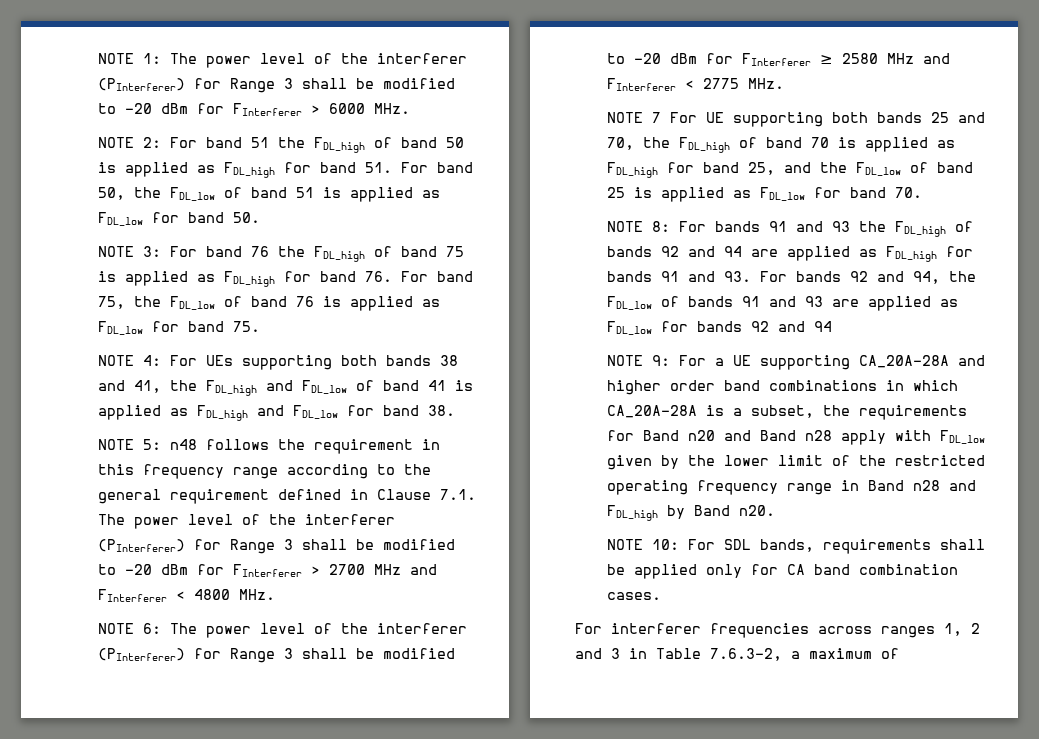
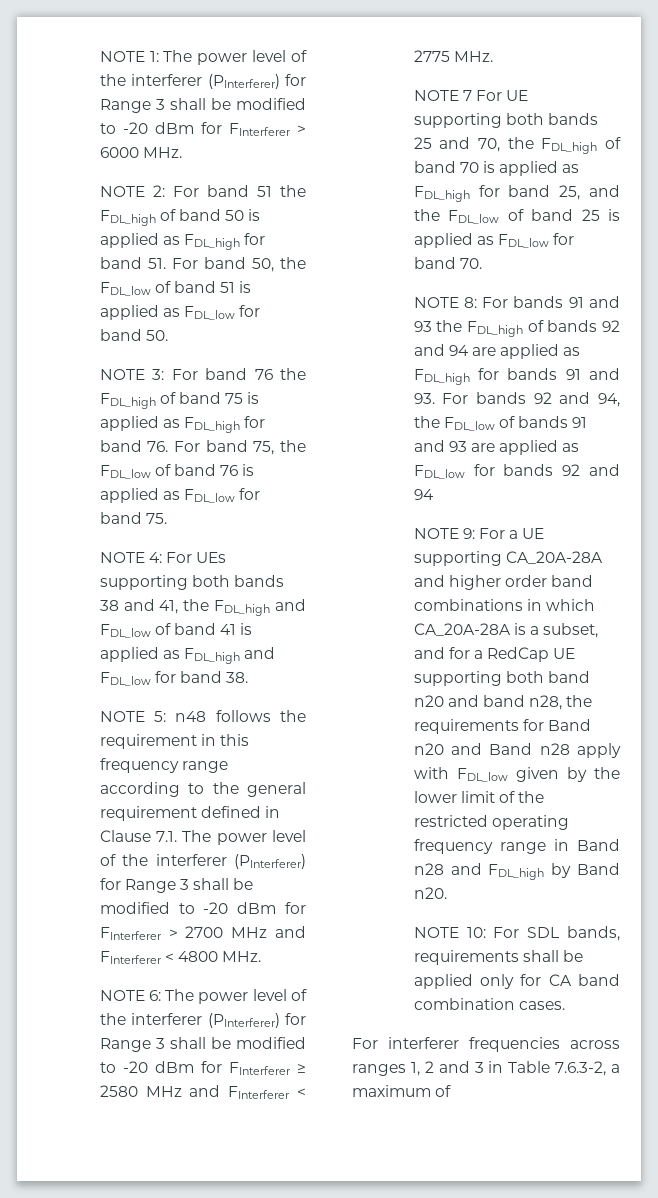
- NOTE 9: For a UE supporting CA_20A-28A and higher order band combinations in which CA_20A-28A is a subset, the requirements for Band n20 and Band n28 apply with FDL_low given by the lower limit of the restricted operating frequency range in Band n28 and FDL_high by Band n20.
+ NOTE 9: For a UE supporting CA_20A-28A and higher order band combinations in which CA_20A-28A is a subset, and for a RedCap UE supporting both band n20 and band n28, the requirements for Band n20 and Band n28 apply with FDL_low given by the lower limit of the restricted operating frequency range in Band n28 and FDL_high by Band n20.

